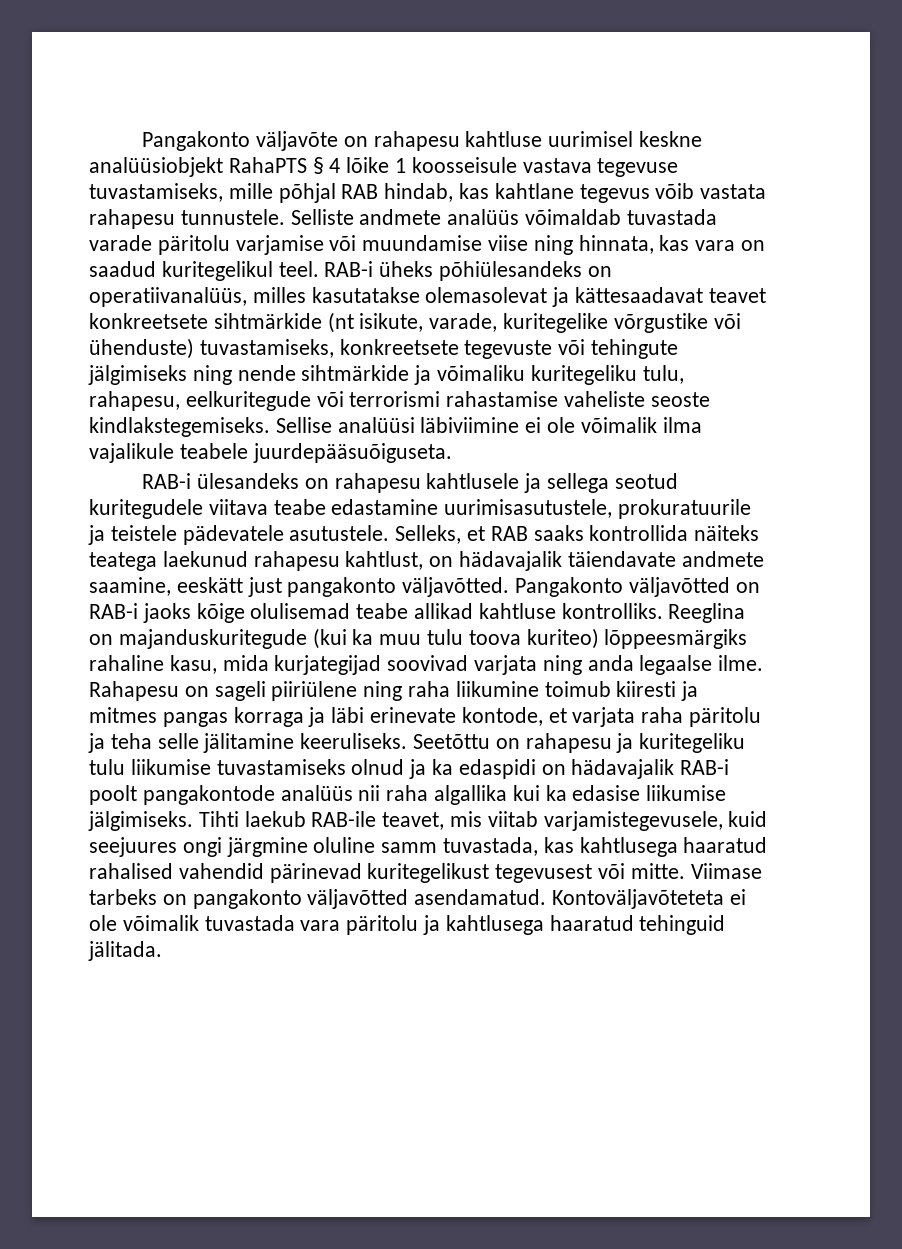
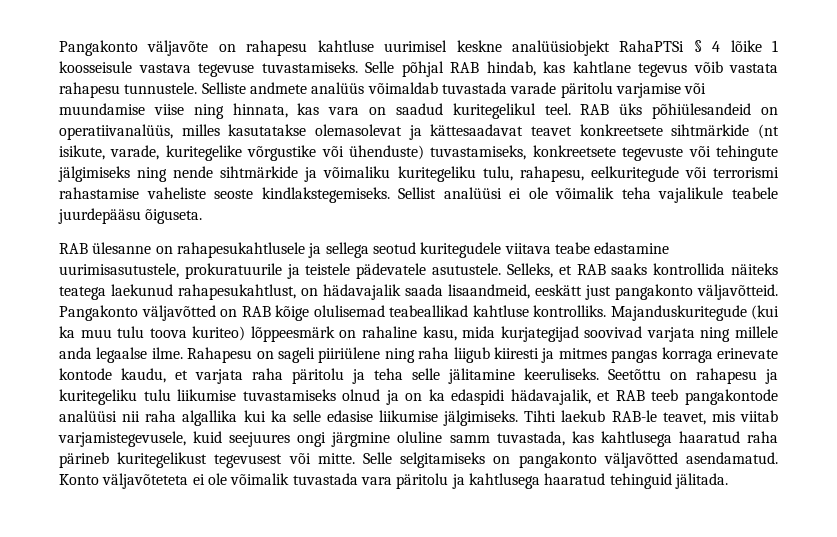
- Pangakonto väljavõte on rahapesu kahtluse uurimisel keskne analüüsiobjekt RahaPTS § 4 lõike 1 koosseisule vastava tegevuse tuvastamiseks, mille põhjal RAB hindab, kas kahtlane tegevus võib vastata rahapesu tunnustele.
+ Pangakonto väljavõte on rahapesu kahtluse uurimisel keskne analüüsiobjekt RahaPTSi § 4 lõike 1 koosseisule vastava tegevuse tuvastamiseks. Selle põhjal RAB hindab, kas kahtlane tegevus võib vastata rahapesu tunnustele.
- RAB-i üheks põhiülesandeks on operatiivanalüüs, milles kasutatakse olemasolevat ja kättesaadavat teavet konkreetsete sihtmärkide (nt isikute, varade, kuritegelike võrgustike või ühenduste) tuvastamiseks, konkreetsete tegevuste või tehingute jälgimiseks ning nende sihtmärkide ja võimaliku kuritegeliku tulu, rahapesu, eelkuritegude või terrorismi rahastamise vaheliste seoste kindlakstegemiseks.
+ RAB üks põhiülesandeid on operatiivanalüüs, milles kasutatakse olemasolevat ja kättesaadavat teavet konkreetsete sihtmärkide (nt isikute, varade, kuritegelike võrgustike või ühenduste) tuvastamiseks, konkreetsete tegevuste või tehingute jälgimiseks ning nende sihtmärkide ja võimaliku kuritegeliku tulu, rahapesu, eelkuritegude või terrorismi rahastamise vaheliste seoste kindlakstegemiseks.
- Sellise analüüsi läbiviimine ei ole võimalik ilma vajalikule teabele juurdepääsuõiguseta.
- RAB-i ülesandeks on rahapesu kahtlusele ja sellega seotud kuritegudele viitava teabe edastamine uurimisasutustele, prokuratuurile ja teistele pädevatele asutustele.
+ Sellist analüüsi ei ole võimalik teha vajalikule teabele juurdepääsu õiguseta.
+ RAB ülesanne on rahapesukahtlusele ja sellega seotud kuritegudele viitava teabe edastamine uurimisasutustele, prokuratuurile ja teistele pädevatele asutustele.
- Selleks, et RAB saaks kontrollida näiteks teatega laekunud rahapesu kahtlust, on hädavajalik täiendavate andmete saamine, eeskätt just pangakonto väljavõtted.
+ Selleks, et RAB saaks kontrollida näiteks teatega laekunud rahapesukahtlust, on hädavajalik saada lisaandmeid, eeskätt just pangakonto väljavõtteid.
- Pangakonto väljavõtted on RAB-i jaoks kõige olulisemad teabe allikad kahtluse kontrolliks. Reeglina on majanduskuritegude (kui ka muu tulu toova kuriteo) lõppeesmärgiks rahaline kasu, mida kurjategijad soovivad varjata ning anda legaalse ilme.
+ Pangakonto väljavõtted on RAB kõige olulisemad teabeallikad kahtluse kontrolliks. Majanduskuritegude (kui ka muu tulu toova kuriteo) lõppeesmärk on rahaline kasu, mida kurjategijad soovivad varjata ning millele anda legaalse ilme.
- Rahapesu on sageli piiriülene ning raha liikumine toimub kiiresti ja mitmes pangas korraga ja läbi erinevate kontode, et varjata raha päritolu ja teha selle jälitamine keeruliseks.
+ Rahapesu on sageli piiriülene ning raha liigub kiiresti ja mitmes pangas korraga erinevate kontode kaudu, et varjata raha päritolu ja teha selle jälitamine keeruliseks.
- Seetõttu on rahapesu ja kuritegeliku tulu liikumise tuvastamiseks olnud ja ka edaspidi on hädavajalik RAB-i poolt pangakontode analüüs nii raha algallika kui ka edasise liikumise jälgimiseks.
+ Seetõttu on rahapesu ja kuritegeliku tulu liikumise tuvastamiseks olnud ja on ka edaspidi hädavajalik, et RAB teeb pangakontode analüüsi nii raha algallika kui ka selle edasise liikumise jälgimiseks.
- Tihti laekub RAB-ile teavet, mis viitab varjamistegevusele, kuid seejuures ongi järgmine oluline samm tuvastada, kas kahtlusega haaratud rahalised vahendid pärinevad kuritegelikust tegevusest või mitte.
+ Tihti laekub RAB-le teavet, mis viitab varjamistegevusele, kuid seejuures ongi järgmine oluline samm tuvastada, kas kahtlusega haaratud raha pärineb kuritegelikust tegevusest või mitte.
- Viimase tarbeks on pangakonto väljavõtted asendamatud.
+ Selle selgitamiseks on pangakonto väljavõtted asendamatud.
- Kontoväljavõteteta ei ole võimalik tuvastada vara päritolu ja kahtlusega haaratud tehinguid jälitada.
+ Konto väljavõteteta ei ole võimalik tuvastada vara päritolu ja kahtlusega haaratud tehinguid jälitada.

